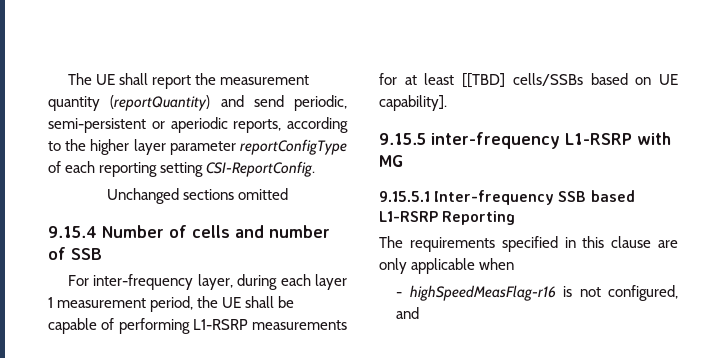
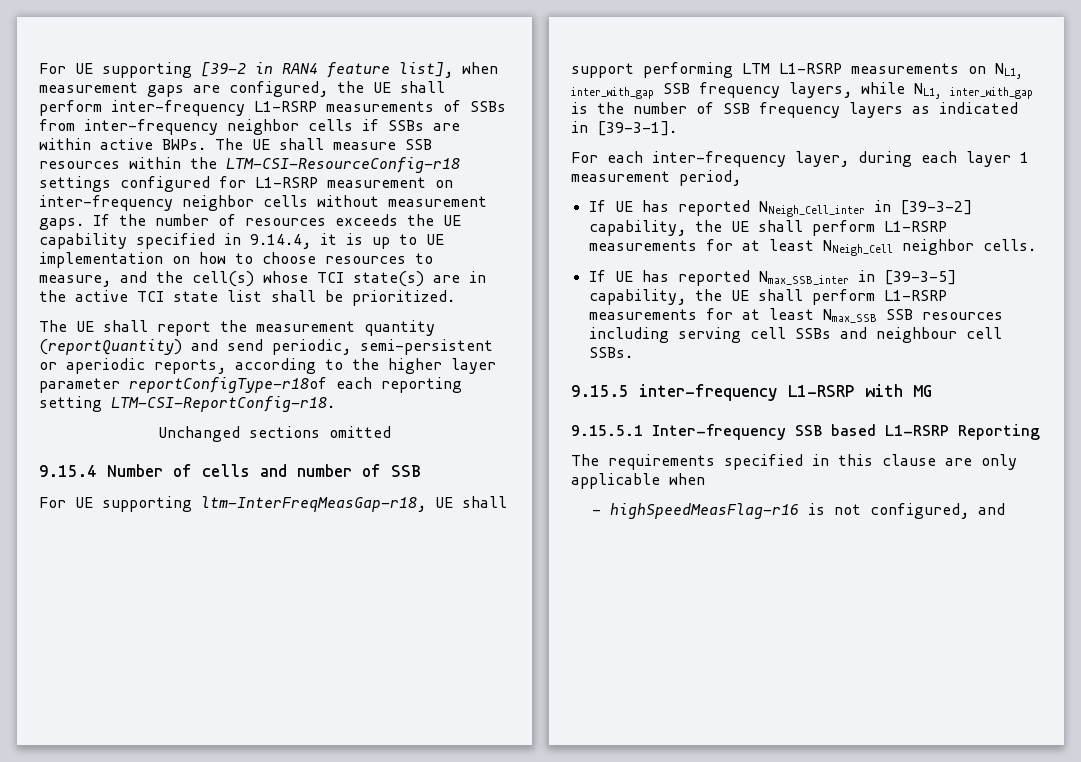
+ For UE supporting [39-2 in RAN4 feature list], when measurement gaps are configured, the UE shall perform inter-frequency L1-RSRP measurements of SSBs from inter-frequency neighbor cells if SSBs are within active BWPs. The UE shall measure SSB resources within the LTM-CSI-ResourceConfig-r18 settings configured for L1-RSRP measurement on inter-frequency neighbor cells without measurement gaps. If the number of resources exceeds the UE capability specified in 9.14.4, it is up to UE implementation on how to choose resources to measure, and the cell(s) whose TCI state(s) are in the active TCI state list shall be prioritized.
- The UE shall report the measurement quantity (reportQuantity) and send periodic, semi-persistent or aperiodic reports, according to the higher layer parameter reportConfigType of each reporting setting CSI-ReportConfig.
+ The UE shall report the measurement quantity (reportQuantity) and send periodic, semi-persistent or aperiodic reports, according to the higher layer parameter reportConfigType-r18of each reporting setting LTM-CSI-ReportConfig-r18.
- For inter-frequency layer, during each layer 1 measurement period, the UE shall be capable of performing L1-RSRP measurements for at least [[TBD] cells/SSBs based on UE capability].
+ For UE supporting ltm-InterFreqMeasGap-r18, UE shall support performing LTM L1-RSRP measurements on NL1, inter_with_gap SSB frequency layers, while NL1, inter_with_gap is the number of SSB frequency layers as indicated in [39-3-1].
+ For each inter-frequency layer, during each layer 1 measurement period,
+ If UE has reported NNeigh_Cell_inter in [39-3-2] capability, the UE shall perform L1-RSRP measurements for at least NNeigh_Cell neighbor cells.
+ If UE has reported Nmax_SSB_inter in [39-3-5] capability, the UE shall perform L1-RSRP measurements for at least Nmax_SSB SSB resources including serving cell SSBs and neighbour cell SSBs.

